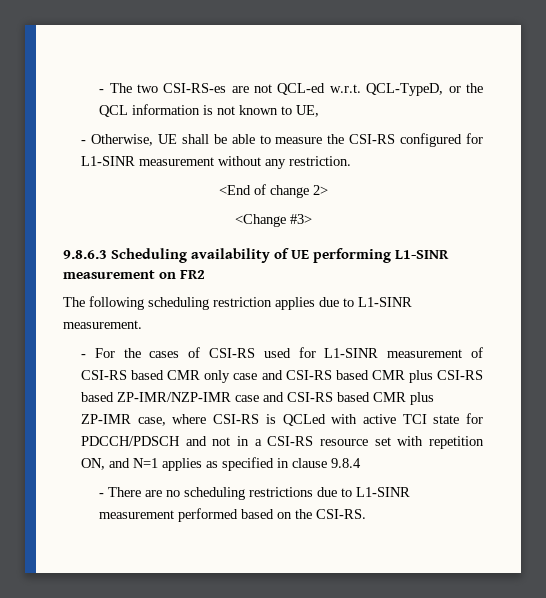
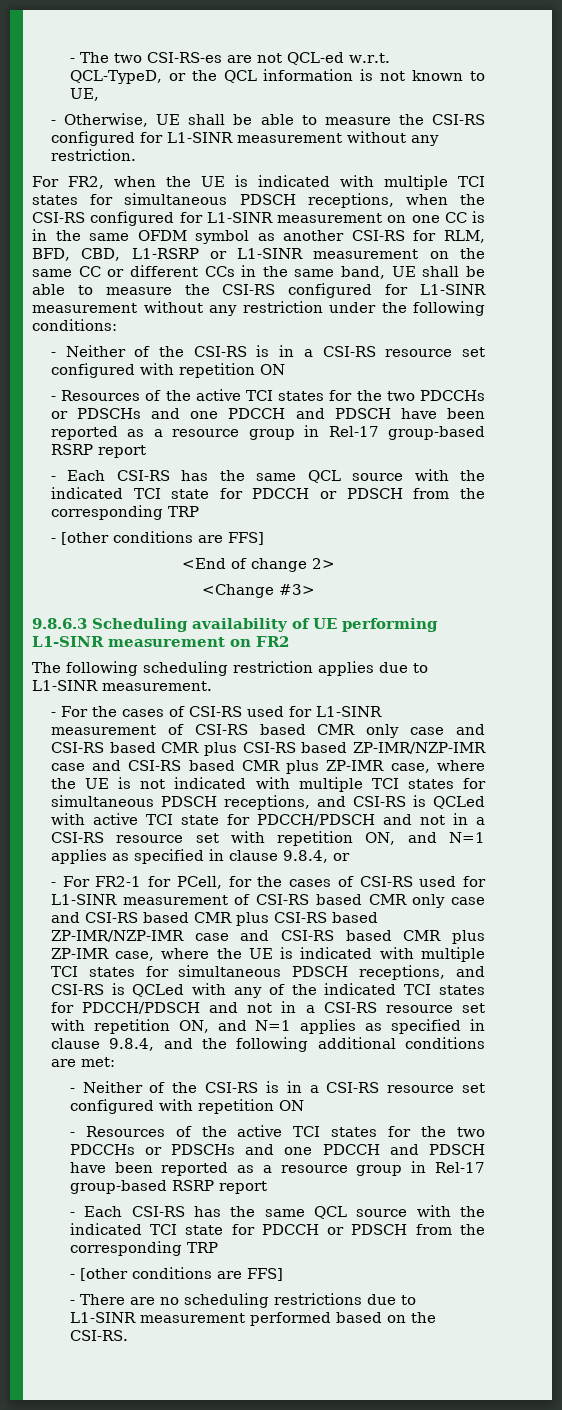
+ For FR2, when the UE is indicated with multiple TCI states for simultaneous PDSCH receptions, when the CSI-RS configured for L1-SINR measurement on one CC is in the same OFDM symbol as another CSI-RS for RLM, BFD, CBD, L1-RSRP or L1-SINR measurement on the same CC or different CCs in the same band, UE shall be able to measure the CSI-RS configured for L1-SINR measurement without any restriction under the following conditions:
+ - Neither of the CSI-RS is in a CSI-RS resource set configured with repetition ON
+ - Resources of the active TCI states for the two PDCCHs or PDSCHs and one PDCCH and PDSCH have been reported as a resource group in Rel-17 group-based RSRP report
+ - Each CSI-RS has the same QCL source with the indicated TCI state for PDCCH or PDSCH from the corresponding TRP
+ - [other conditions are FFS]
- - For the cases of CSI-RS used for L1-SINR measurement of CSI-RS based CMR only case and CSI-RS based CMR plus CSI-RS based ZP-IMR/NZP-IMR case and CSI-RS based CMR plus ZP-IMR case, where CSI-RS is QCLed with active TCI state for PDCCH/PDSCH and not in a CSI-RS resource set with repetition ON, and N=1 applies as specified in clause 9.8.4
+ - For the cases of CSI-RS used for L1-SINR measurement of CSI-RS based CMR only case and CSI-RS based CMR plus CSI-RS based ZP-IMR/NZP-IMR case and CSI-RS based CMR plus ZP-IMR case, where the UE is not indicated with multiple TCI states for simultaneous PDSCH receptions, and CSI-RS is QCLed with active TCI state for PDCCH/PDSCH and not in a CSI-RS resource set with repetition ON, and N=1 applies as specified in clause 9.8.4, or
+ - For FR2-1 for PCell, for the cases of CSI-RS used for L1-SINR measurement of CSI-RS based CMR only case and CSI-RS based CMR plus CSI-RS based ZP-IMR/NZP-IMR case and CSI-RS based CMR plus ZP-IMR case, where the UE is indicated with multiple TCI states for simultaneous PDSCH receptions, and CSI-RS is QCLed with any of the indicated TCI states for PDCCH/PDSCH and not in a CSI-RS resource set with repetition ON, and N=1 applies as specified in clause 9.8.4, and the following additional conditions are met:
+ - Neither of the CSI-RS is in a CSI-RS resource set configured with repetition ON
+ - Resources of the active TCI states for the two PDCCHs or PDSCHs and one PDCCH and PDSCH have been reported as a resource group in Rel-17 group-based RSRP report
+ - Each CSI-RS has the same QCL source with the indicated TCI state for PDCCH or PDSCH from the corresponding TRP
+ - [other conditions are FFS]

